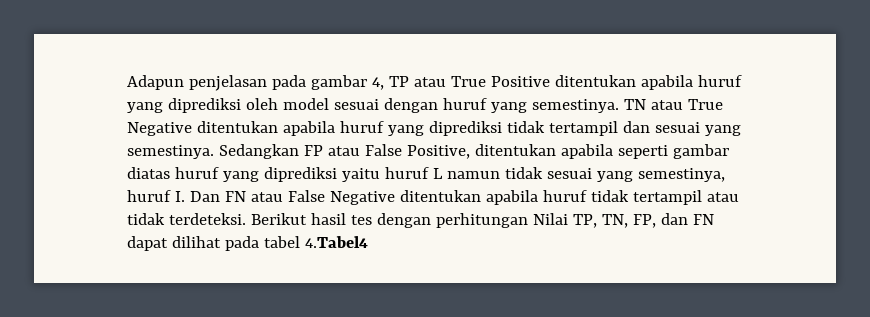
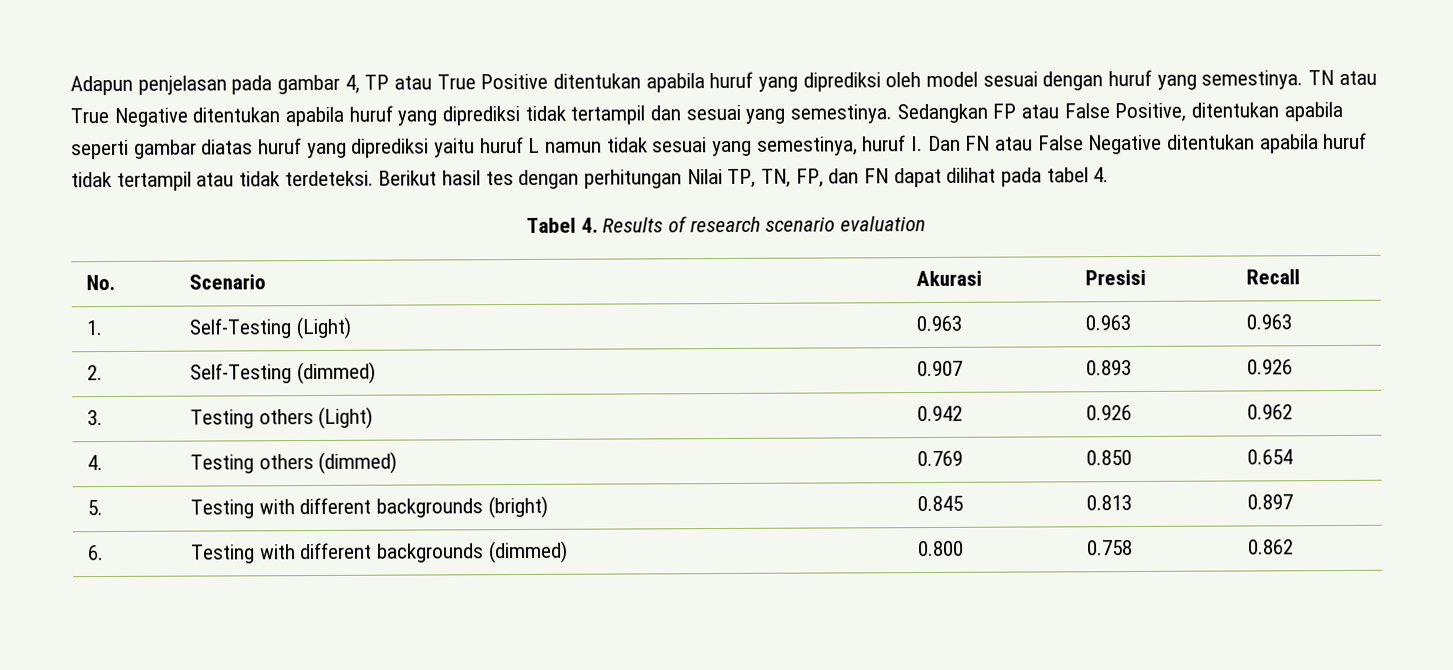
- Berikut hasil tes dengan perhitungan Nilai TP, TN, FP, dan FN dapat dilihat pada tabel 4.Tabel4
+ Berikut hasil tes dengan perhitungan Nilai TP, TN, FP, dan FN dapat dilihat pada tabel 4.
+ Tabel 4. Results of research scenario evaluation
+ No. | Scenario | Akurasi | Presisi | Recall
+ 1. | Self-Testing (Light) | 0.963 | 0.963 | 0.963
+ 2. | Self-Testing (dimmed) | 0.907 | 0.893 | 0.926
+ 3. | Testing others (Light) | 0.942 | 0.926 | 0.962
+ 4. | Testing others (dimmed) | 0.769 | 0.850 | 0.654
+ 5. | Testing with different backgrounds (bright) | 0.845 | 0.813 | 0.897
+ 6. | Testing with different backgrounds (dimmed) | 0.800 | 0.758 | 0.862

